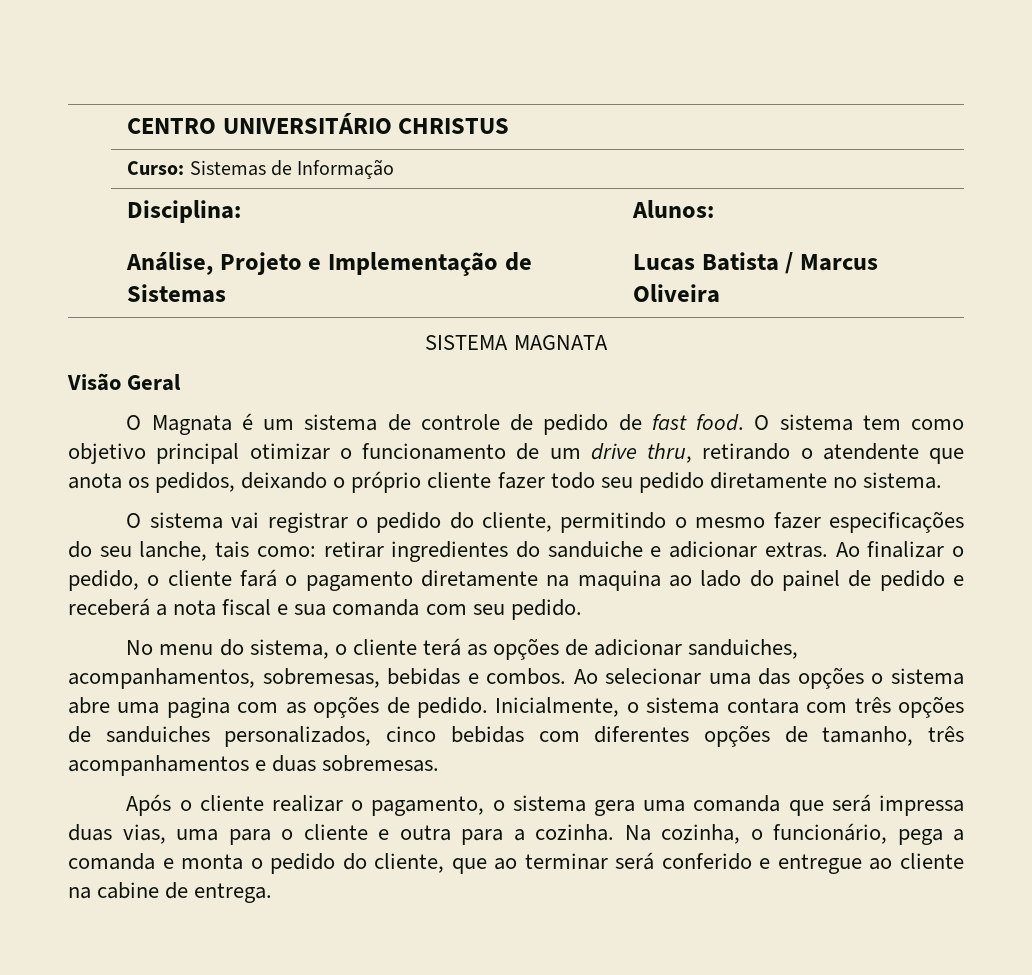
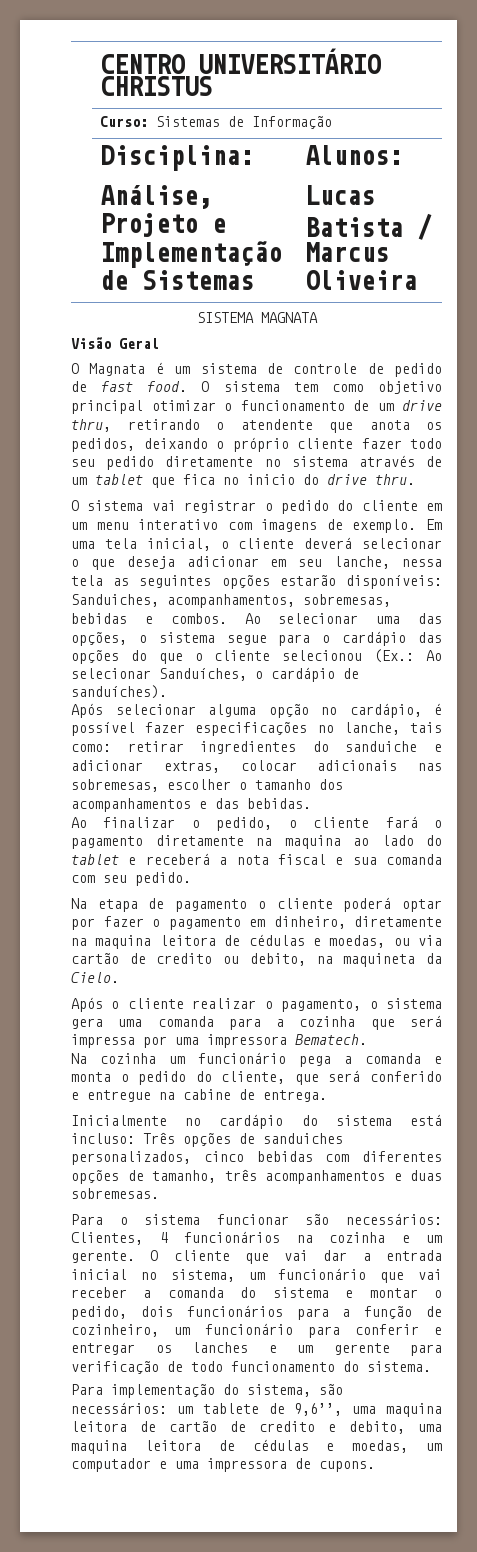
- O sistema tem como objetivo principal otimizar o funcionamento de um drive thru, retirando o atendente que anota os pedidos, deixando o próprio cliente fazer todo seu pedido diretamente no sistema.
+ O sistema tem como objetivo principal otimizar o funcionamento de um drive thru, retirando o atendente que anota os pedidos, deixando o próprio cliente fazer todo seu pedido diretamente no sistema através de um tablet que fica no inicio do drive thru.
- O sistema vai registrar o pedido do cliente, permitindo o mesmo fazer especificações do seu lanche, tais como: retirar ingredientes do sanduiche e adicionar extras. Ao finalizar o pedido, o cliente fará o pagamento diretamente na maquina ao lado do painel de pedido e receberá a nota fiscal e sua comanda com seu pedido.
+ O sistema vai registrar o pedido do cliente em um menu interativo com imagens de exemplo. Em uma tela inicial, o cliente deverá selecionar o que deseja adicionar em seu lanche, nessa tela as seguintes opções estarão disponíveis: Sanduiches, acompanhamentos, sobremesas, bebidas e combos. Ao selecionar uma das opções, o sistema segue para o cardápio das opções do que o cliente selecionou (Ex.: Ao selecionar Sanduíches, o cardápio de sanduíches).
+ Após selecionar alguma opção no cardápio, é possível fazer especificações no lanche, tais como: retirar ingredientes do sanduiche e adicionar extras, colocar adicionais nas sobremesas, escolher o tamanho dos acompanhamentos e das bebidas.
+ Ao finalizar o pedido, o cliente fará o pagamento diretamente na maquina ao lado do tablet e receberá a nota fiscal e sua comanda com seu pedido.
- No menu do sistema, o cliente terá as opções de adicionar sanduiches, acompanhamentos, sobremesas, bebidas e combos. Ao selecionar uma das opções o sistema abre uma pagina com as opções de pedido. Inicialmente, o sistema contara com três opções de sanduiches personalizados, cinco bebidas com diferentes opções de tamanho, três acompanhamentos e duas sobremesas.
+ Na etapa de pagamento o cliente poderá optar por fazer o pagamento em dinheiro, diretamente na maquina leitora de cédulas e moedas, ou via cartão de credito ou debito, na maquineta da Cielo.
+ Após o cliente realizar o pagamento, o sistema gera uma comanda para a cozinha que será impressa por uma impressora Bematech.
+ Na cozinha um funcionário pega a comanda e monta o pedido do cliente, que será conferido e entregue na cabine de entrega.
+ Inicialmente no cardápio do sistema está incluso: Três opções de sanduiches personalizados, cinco bebidas com diferentes opções de tamanho, três acompanhamentos e duas sobremesas.
- Após o cliente realizar o pagamento, o sistema gera uma comanda que será impressa duas vias, uma para o cliente e outra para a cozinha. Na cozinha, o funcionário, pega a comanda e monta o pedido do cliente, que ao terminar será conferido e entregue ao cliente na cabine de entrega.
+ Para o sistema funcionar são necessários: Clientes, 4 funcionários na cozinha e um gerente. O cliente que vai dar a entrada inicial no sistema, um funcionário que vai receber a comanda do sistema e montar o pedido, dois funcionários para a função de cozinheiro, um funcionário para conferir e entregar os lanches e um gerente para verificação de todo funcionamento do sistema.
+ Para implementação do sistema, são necessários: um tablete de 9,6’’, uma maquina leitora de cartão de credito e debito, uma maquina leitora de cédulas e moedas, um computador e uma impressora de cupons.

